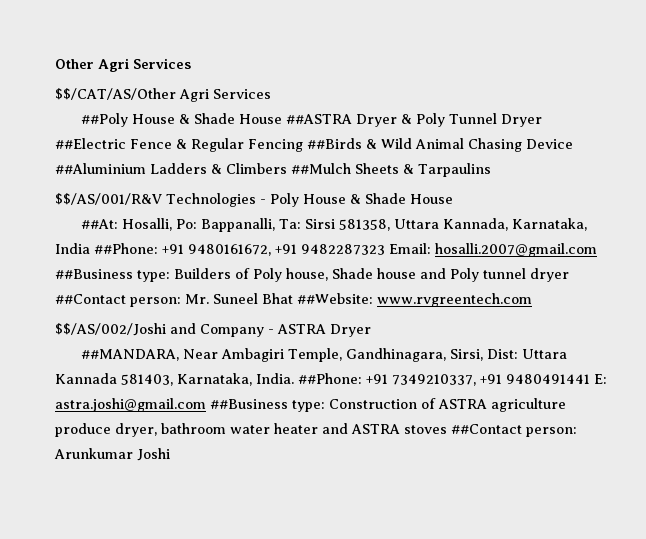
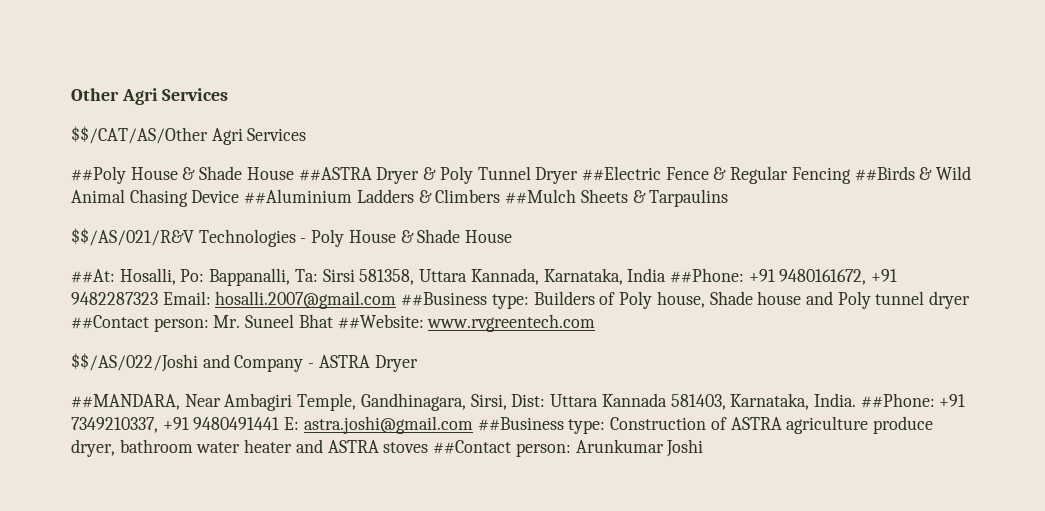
- $$/AS/001/R&V Technologies - Poly House & Shade House
+ $$/AS/021/R&V Technologies - Poly House & Shade House
- $$/AS/002/Joshi and Company - ASTRA Dryer
+ $$/AS/022/Joshi and Company - ASTRA Dryer

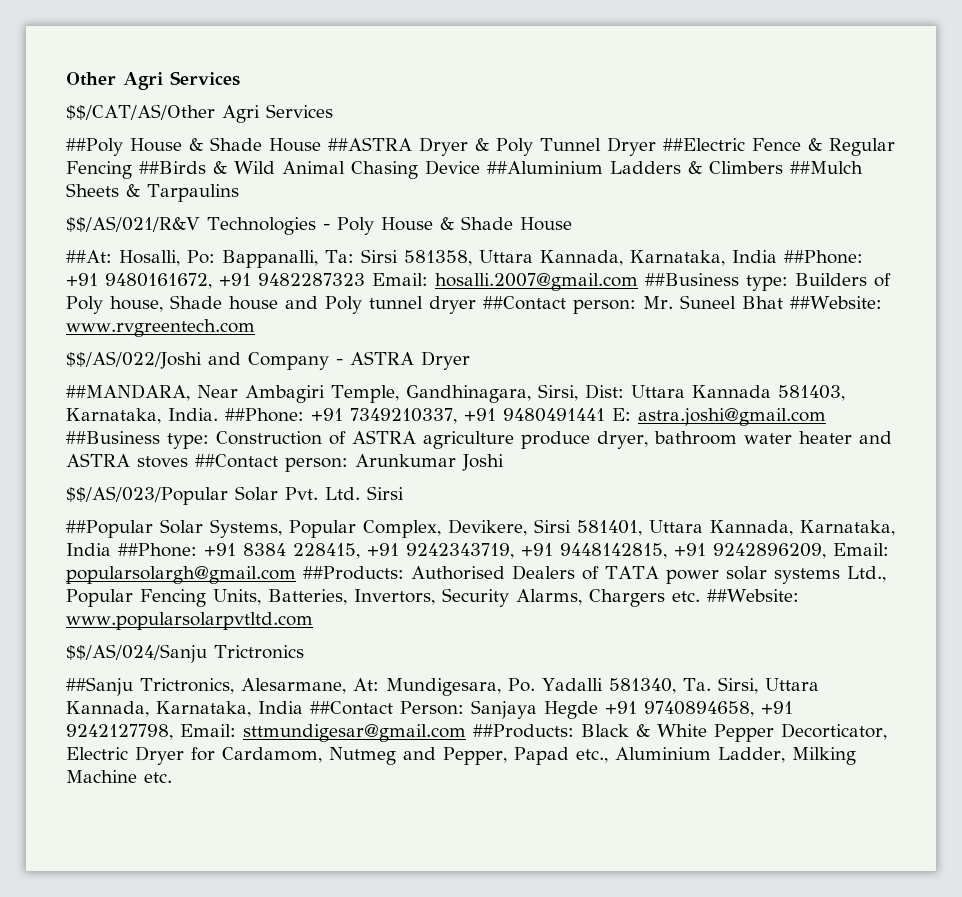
+ $$/AS/023/Popular Solar Pvt. Ltd. Sirsi
+ ##Popular Solar Systems, Popular Complex, Devikere, Sirsi 581401, Uttara Kannada, Karnataka, India ##Phone: +91 8384 228415, +91 9242343719, +91 9448142815, +91 9242896209, Email: popularsolargh@gmail.com ##Products: Authorised Dealers of TATA power solar systems Ltd., Popular Fencing Units, Batteries, Invertors, Security Alarms, Chargers etc. ##Website: www.popularsolarpvtltd.com
+ $$/AS/024/Sanju Trictronics
+ ##Sanju Trictronics, Alesarmane, At: Mundigesara, Po. Yadalli 581340, Ta. Sirsi, Uttara Kannada, Karnataka, India ##Contact Person: Sanjaya Hegde +91 9740894658, +91 9242127798, Email: sttmundigesar@gmail.com ##Products: Black & White Pepper Decorticator, Electric Dryer for Cardamom, Nutmeg and Pepper, Papad etc., Aluminium Ladder, Milking Machine etc.

